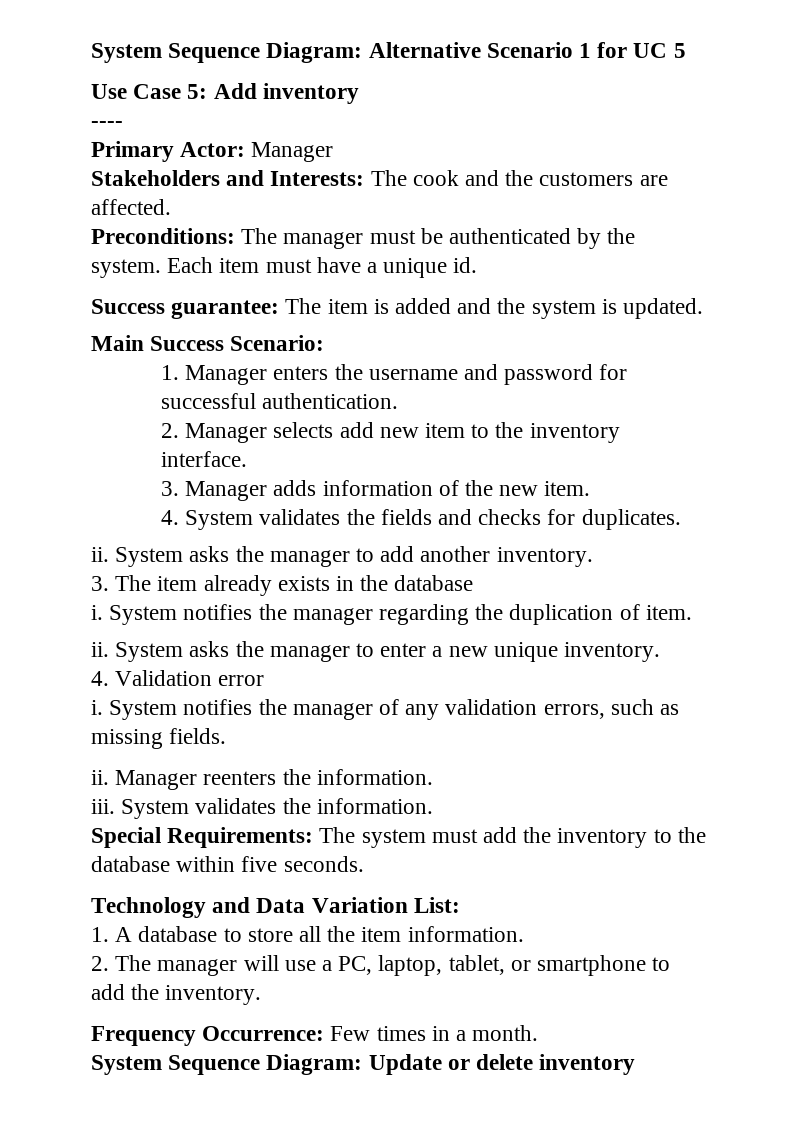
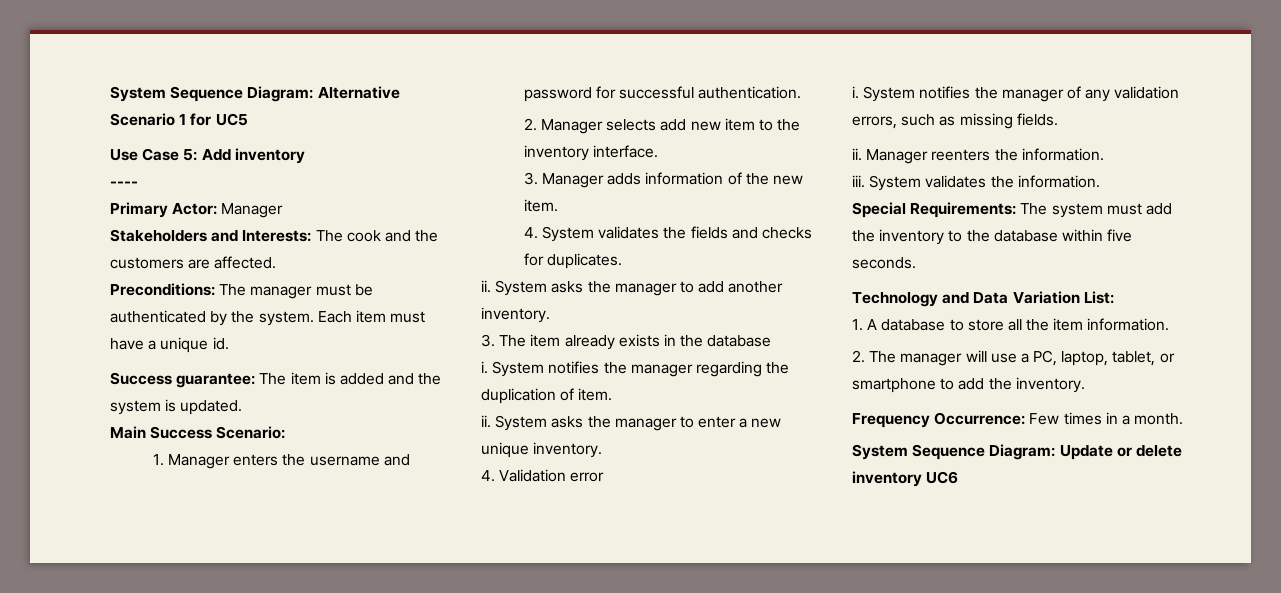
- System Sequence Diagram: Alternative Scenario 1 for UC 5
+ System Sequence Diagram: Alternative Scenario 1 for UC5
- System Sequence Diagram: Update or delete inventory
+ System Sequence Diagram: Update or delete inventory UC6

